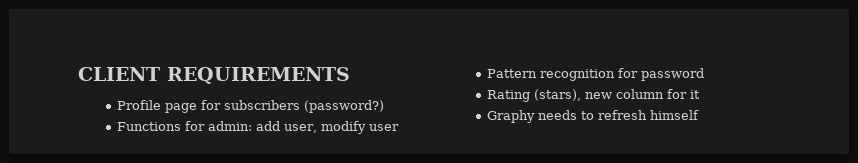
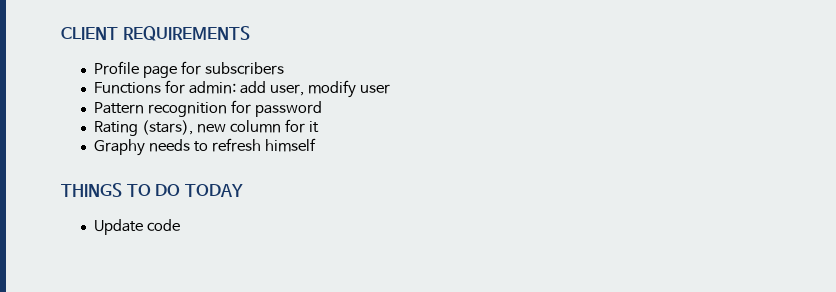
- Profile page for subscribers (password?)
+ Profile page for subscribers
+ THINGS TO DO TODAY
+ Update code

